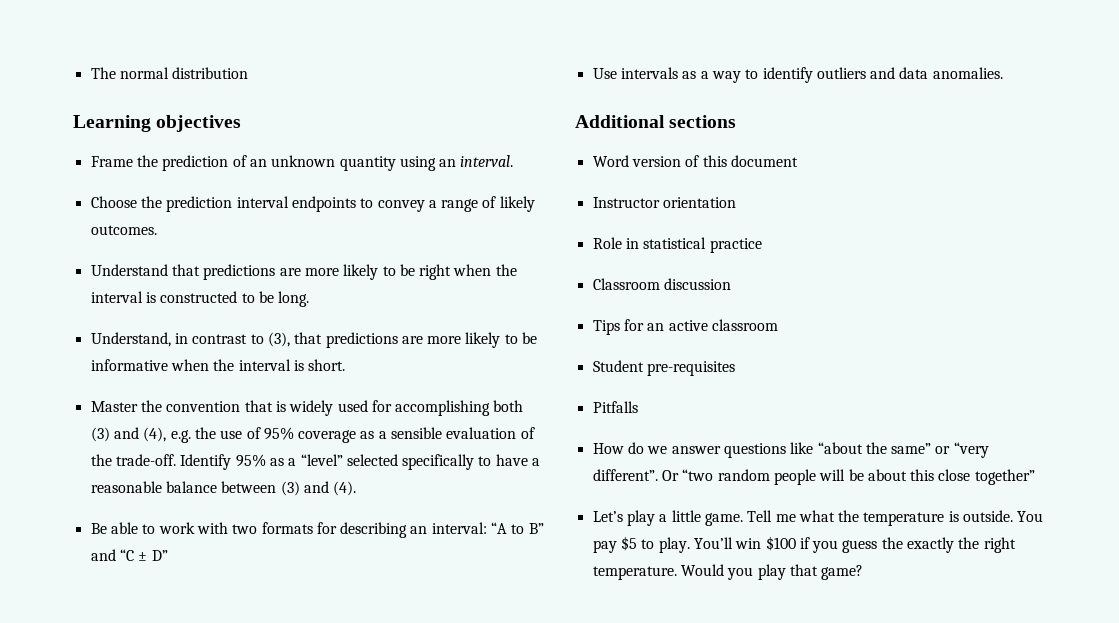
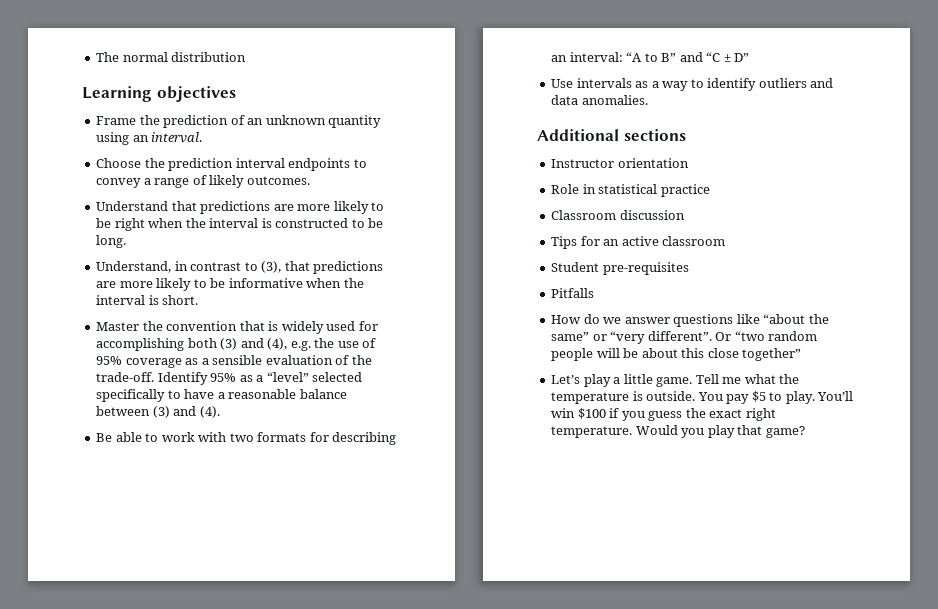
- Word version of this document
- You’ll win $100 if you guess the exactly the right temperature.
+ You’ll win $100 if you guess the exact right temperature.

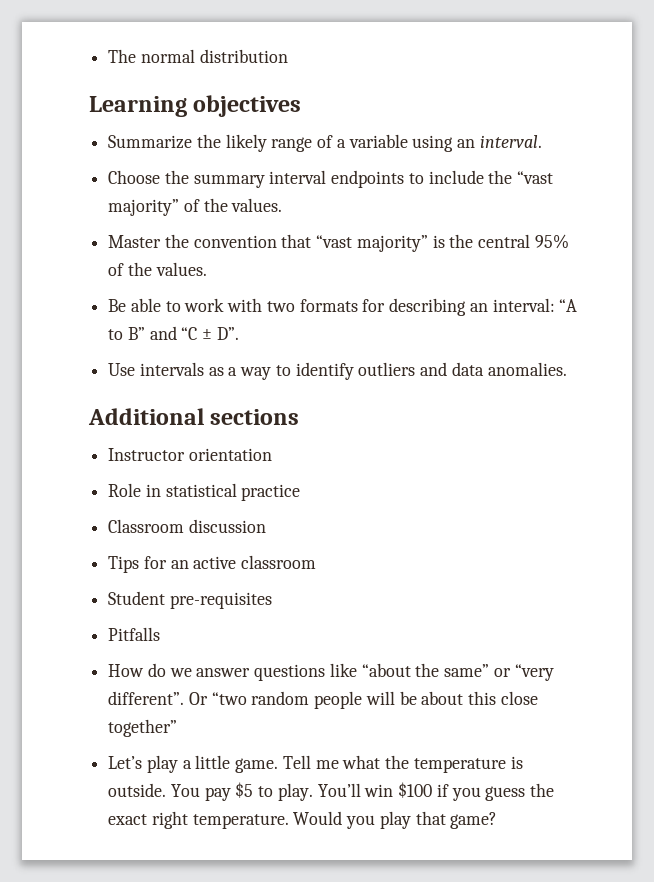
- Frame the prediction of an unknown quantity using an interval.
+ Summarize the likely range of a variable using an interval.
- Choose the prediction interval endpoints to convey a range of likely outcomes.
- Understand that predictions are more likely to be right when the interval is constructed to be long.
- Understand, in contrast to (3), that predictions are more likely to be informative when the interval is short.
- Master the convention that is widely used for accomplishing both (3) and (4), e.g. the use of 95% coverage as a sensible evaluation of the trade-off. Identify 95% as a “level” selected specifically to have a reasonable balance between (3) and (4).
+ Choose the summary interval endpoints to include the “vast majority” of the values.
+ Master the convention that “vast majority” is the central 95% of the values.
- Be able to work with two formats for describing an interval: “A to B” and “C ± D”
+ Be able to work with two formats for describing an interval: “A to B” and “C ± D”.

